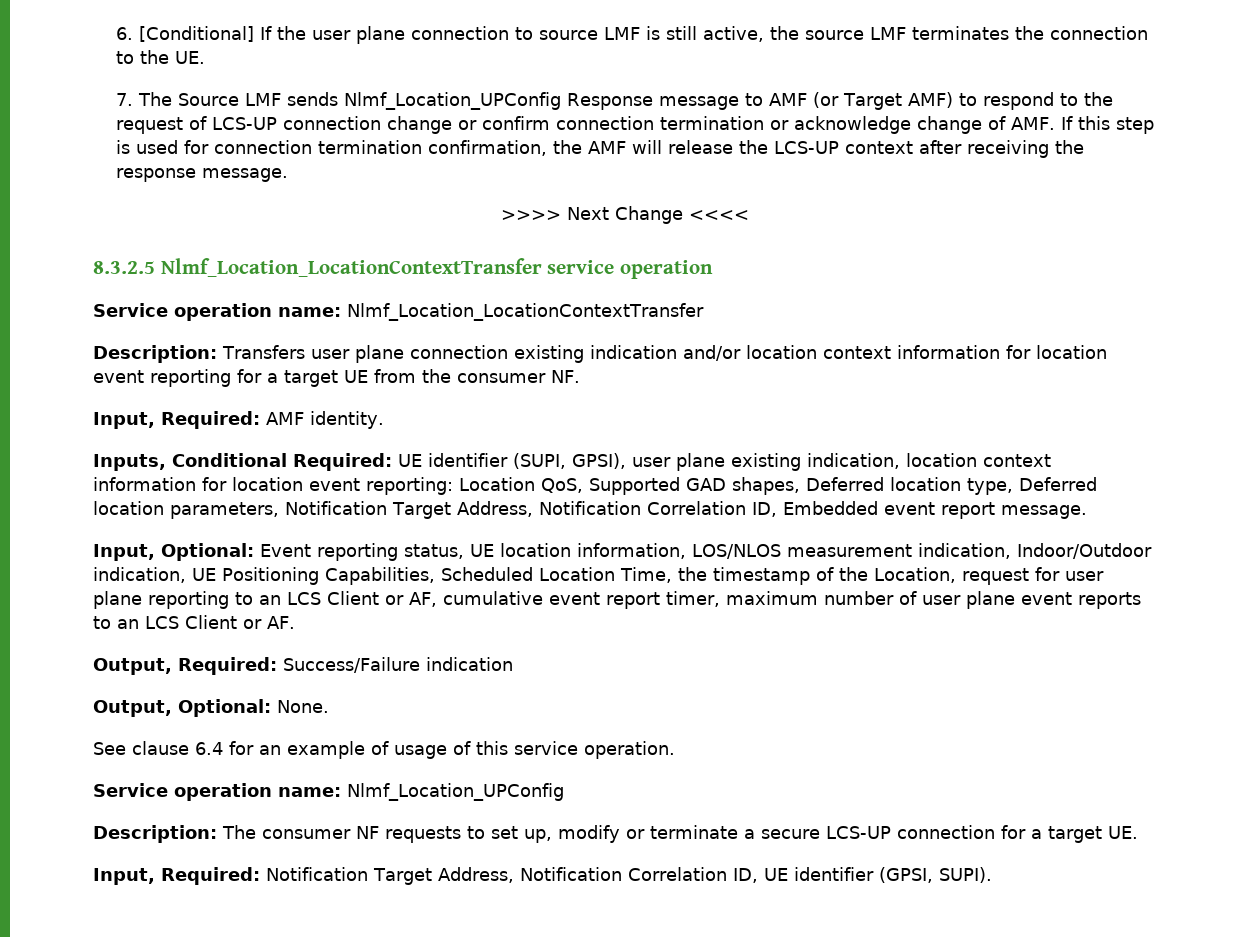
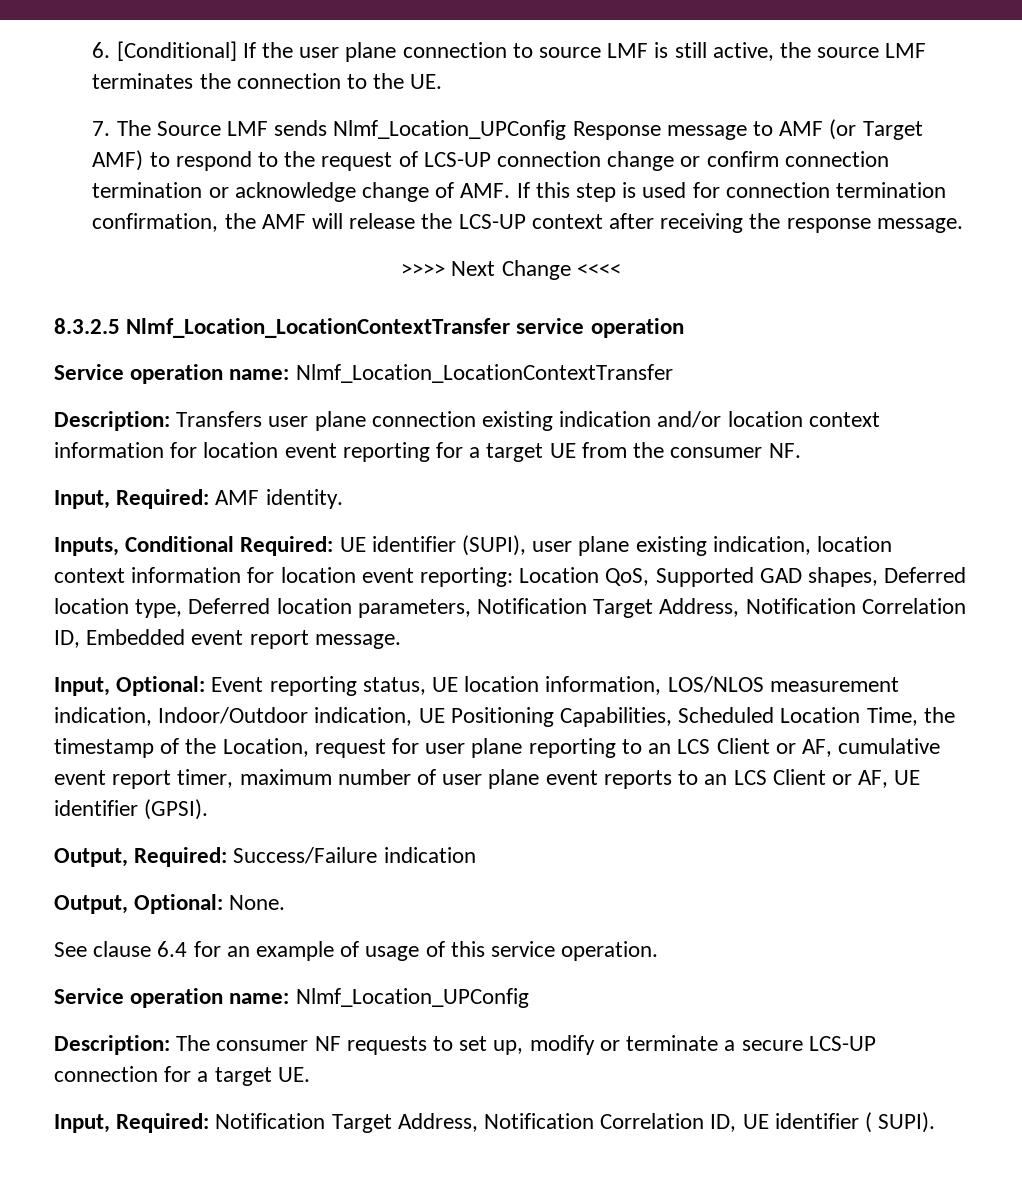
- Inputs, Conditional Required: UE identifier (SUPI, GPSI), user plane existing indication, location context information for location event reporting: Location QoS, Supported GAD shapes, Deferred location type, Deferred location parameters, Notification Target Address, Notification Correlation ID, Embedded event report message.
+ Inputs, Conditional Required: UE identifier (SUPI), user plane existing indication, location context information for location event reporting: Location QoS, Supported GAD shapes, Deferred location type, Deferred location parameters, Notification Target Address, Notification Correlation ID, Embedded event report message.
- Input, Optional: Event reporting status, UE location information, LOS/NLOS measurement indication, Indoor/Outdoor indication, UE Positioning Capabilities, Scheduled Location Time, the timestamp of the Location, request for user plane reporting to an LCS Client or AF, cumulative event report timer, maximum number of user plane event reports to an LCS Client or AF.
+ Input, Optional: Event reporting status, UE location information, LOS/NLOS measurement indication, Indoor/Outdoor indication, UE Positioning Capabilities, Scheduled Location Time, the timestamp of the Location, request for user plane reporting to an LCS Client or AF, cumulative event report timer, maximum number of user plane event reports to an LCS Client or AF, UE identifier (GPSI).
- Input, Required: Notification Target Address, Notification Correlation ID, UE identifier (GPSI, SUPI).
+ Input, Required: Notification Target Address, Notification Correlation ID, UE identifier ( SUPI).

